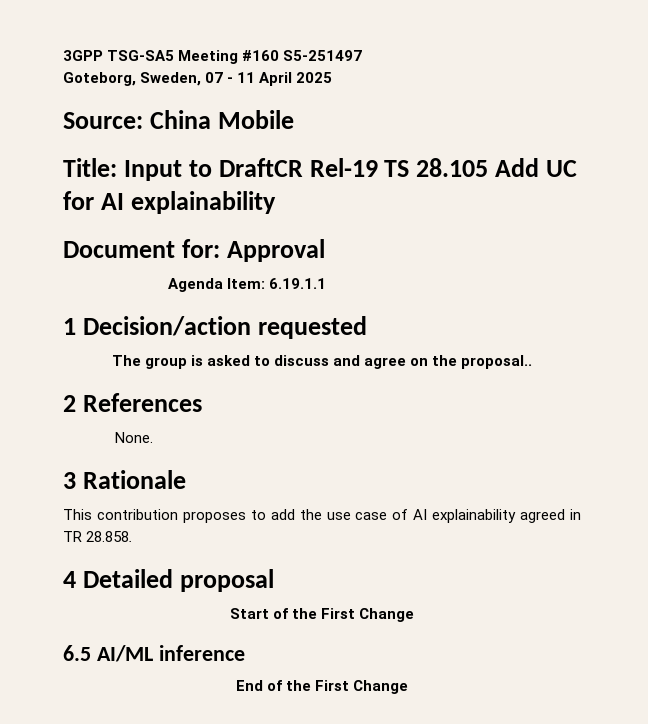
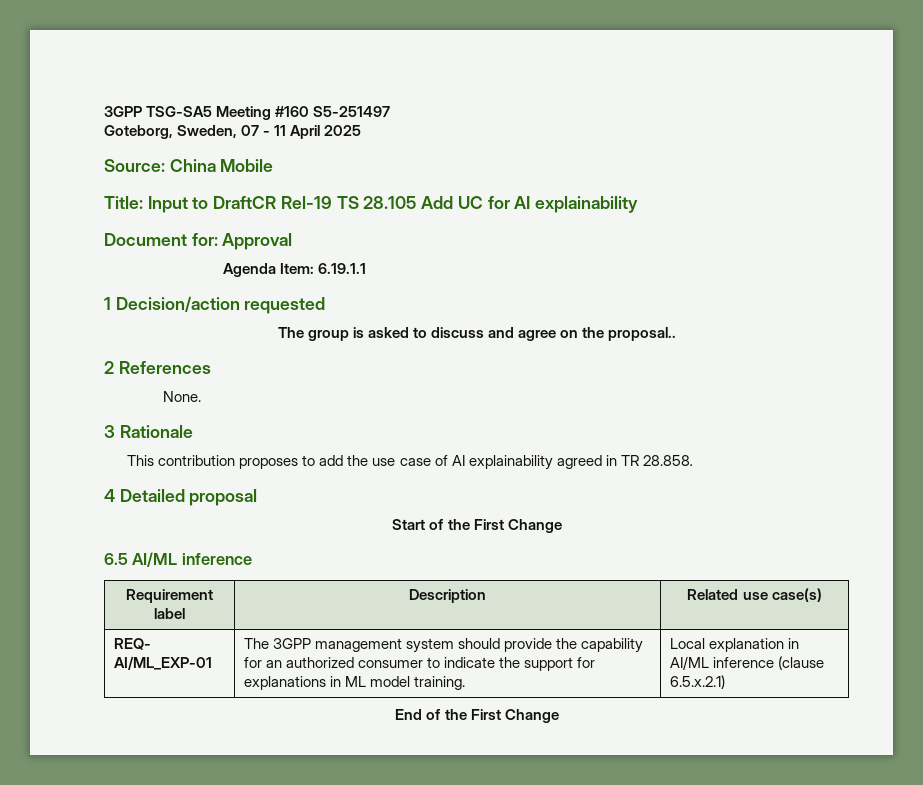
+ Requirement label | Description | Related use case(s)
+ REQ- AI/ML_EXP-01 | The 3GPP management system should provide the capability for an authorized consumer to indicate the support for explanations in ML model training. | Local explanation in AI/ML inference (clause 6.5.x.2.1)

